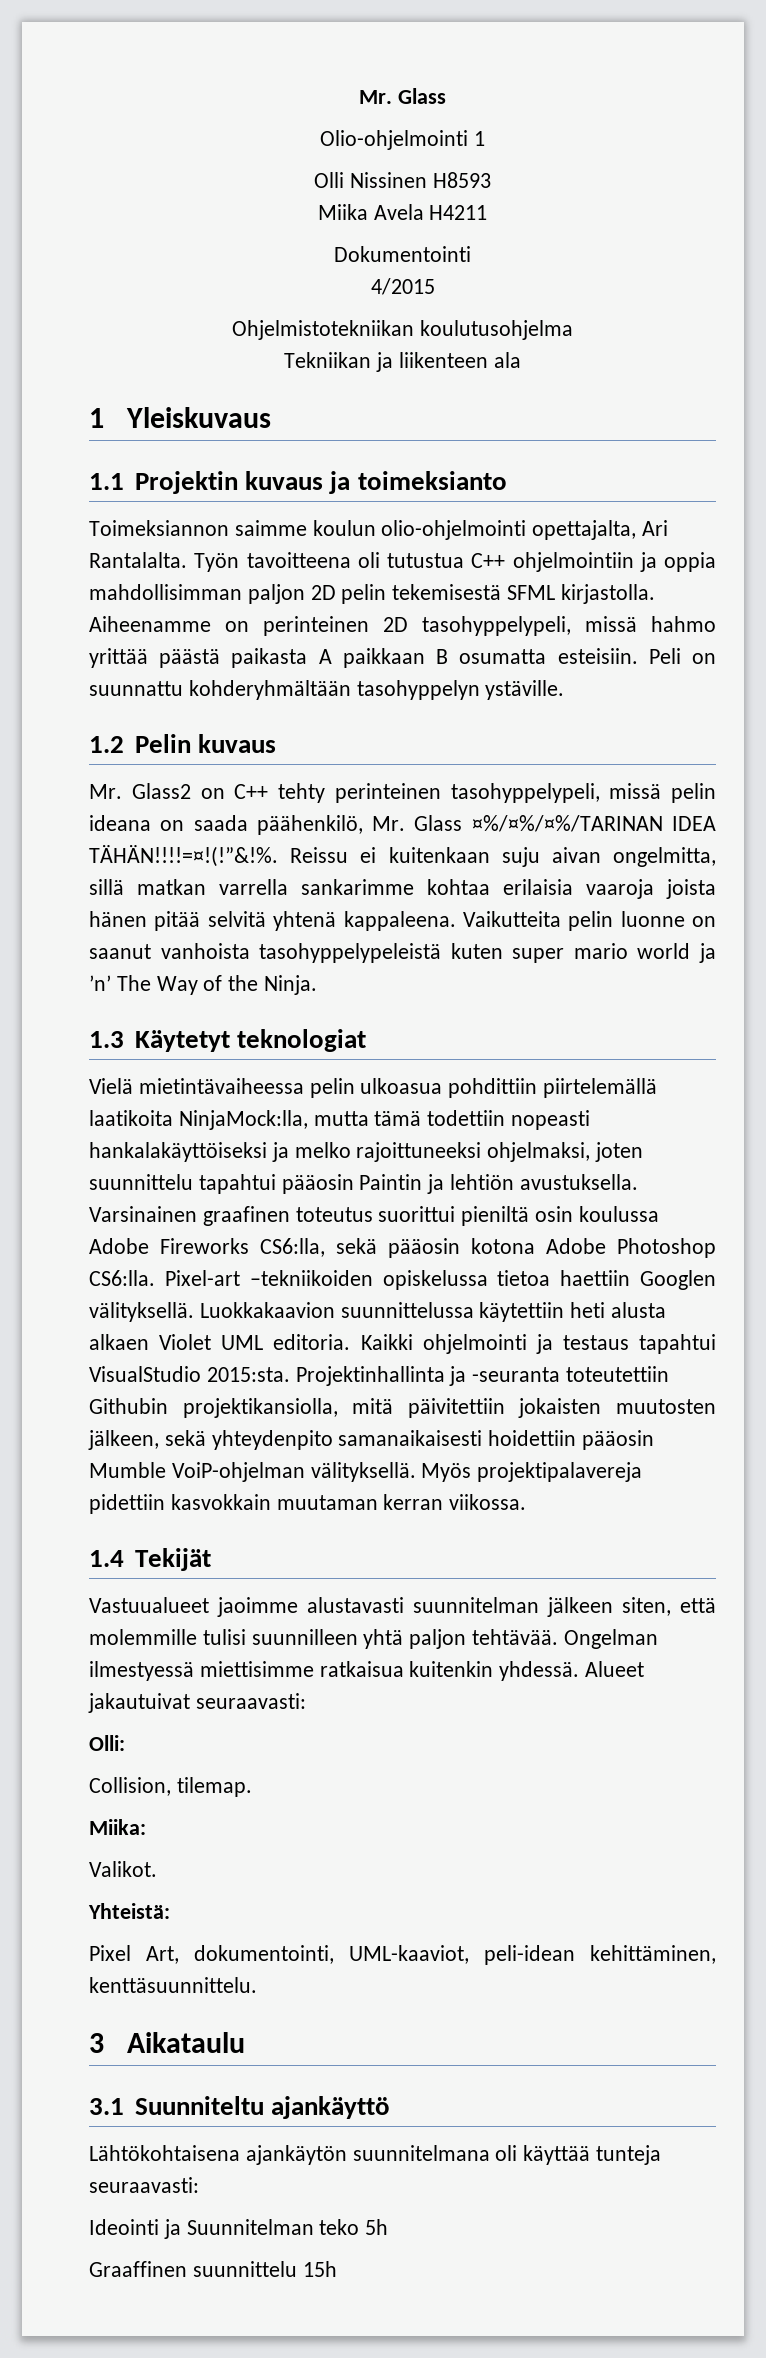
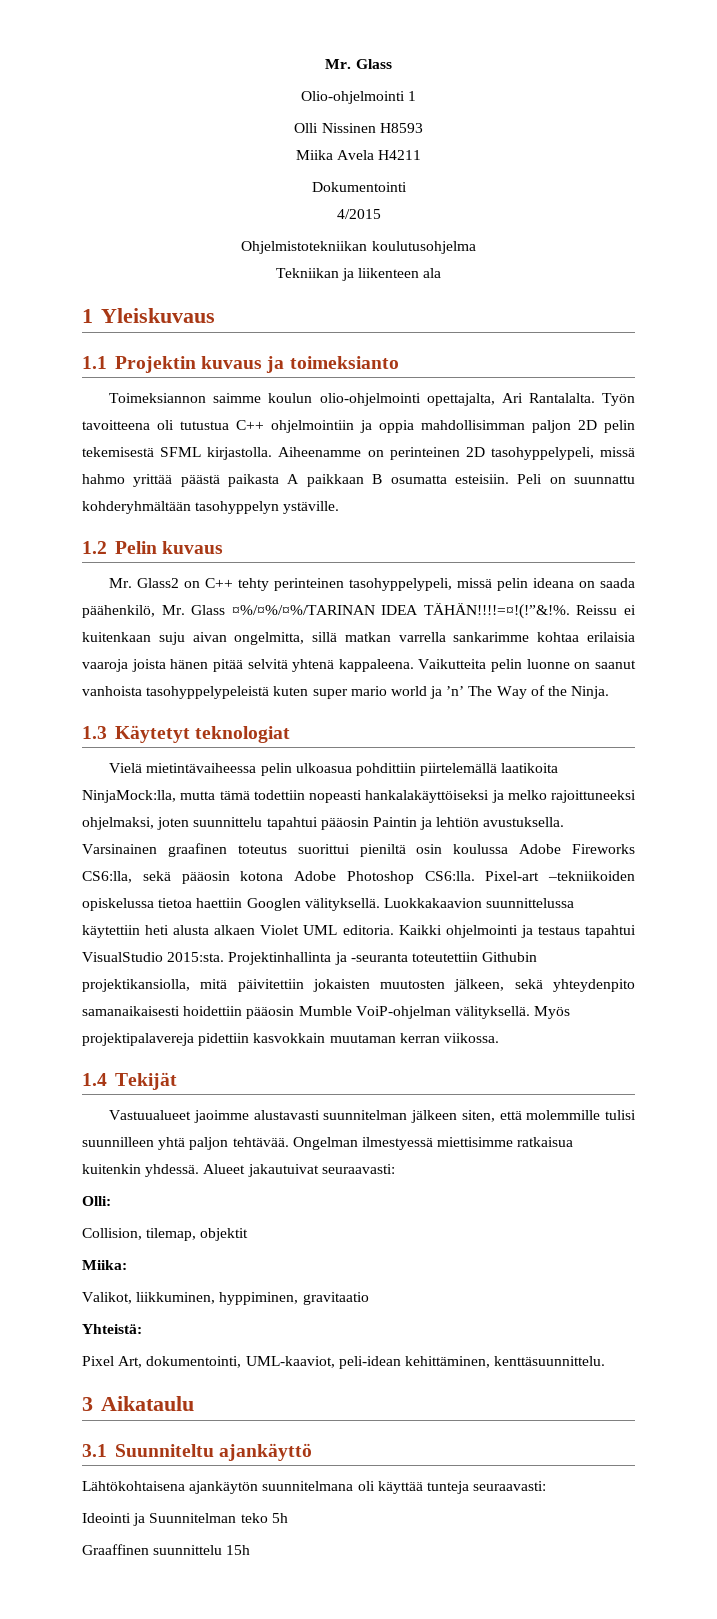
- Collision, tilemap.
+ Collision, tilemap, objektit
- Valikot.
+ Valikot, liikkuminen, hyppiminen, gravitaatio

